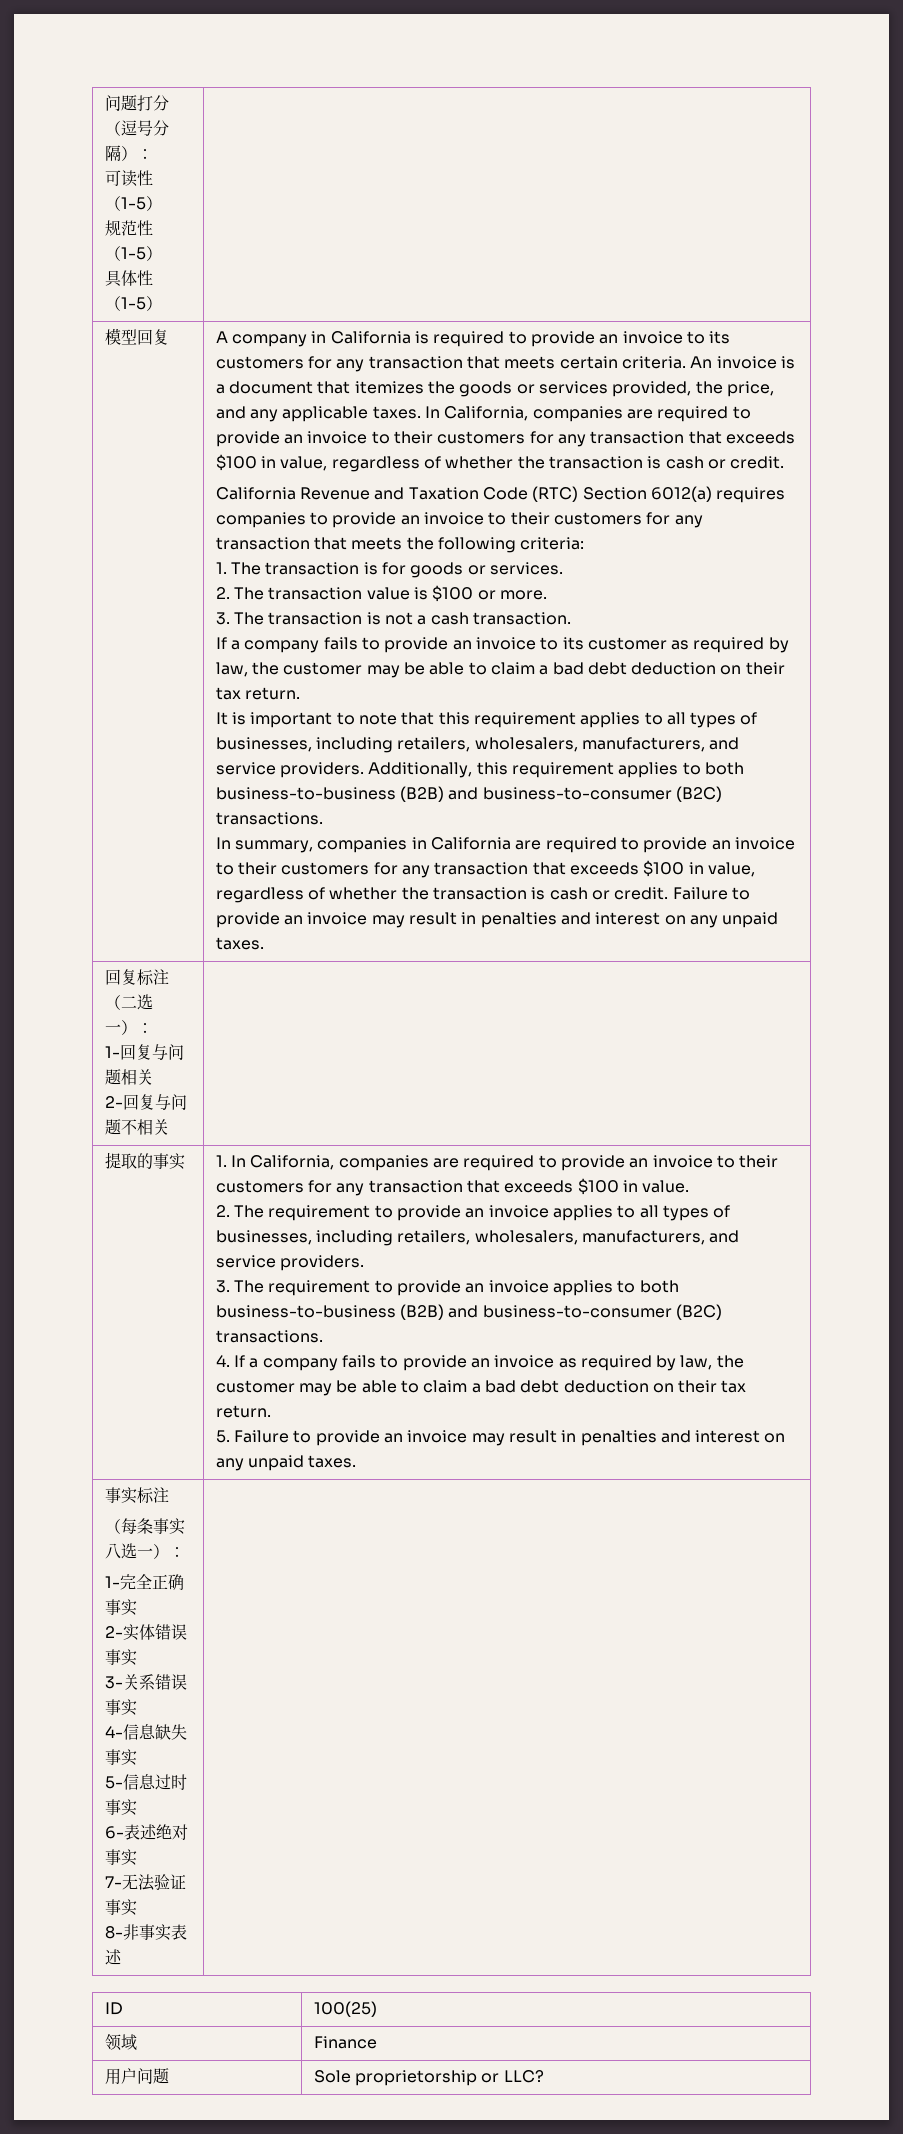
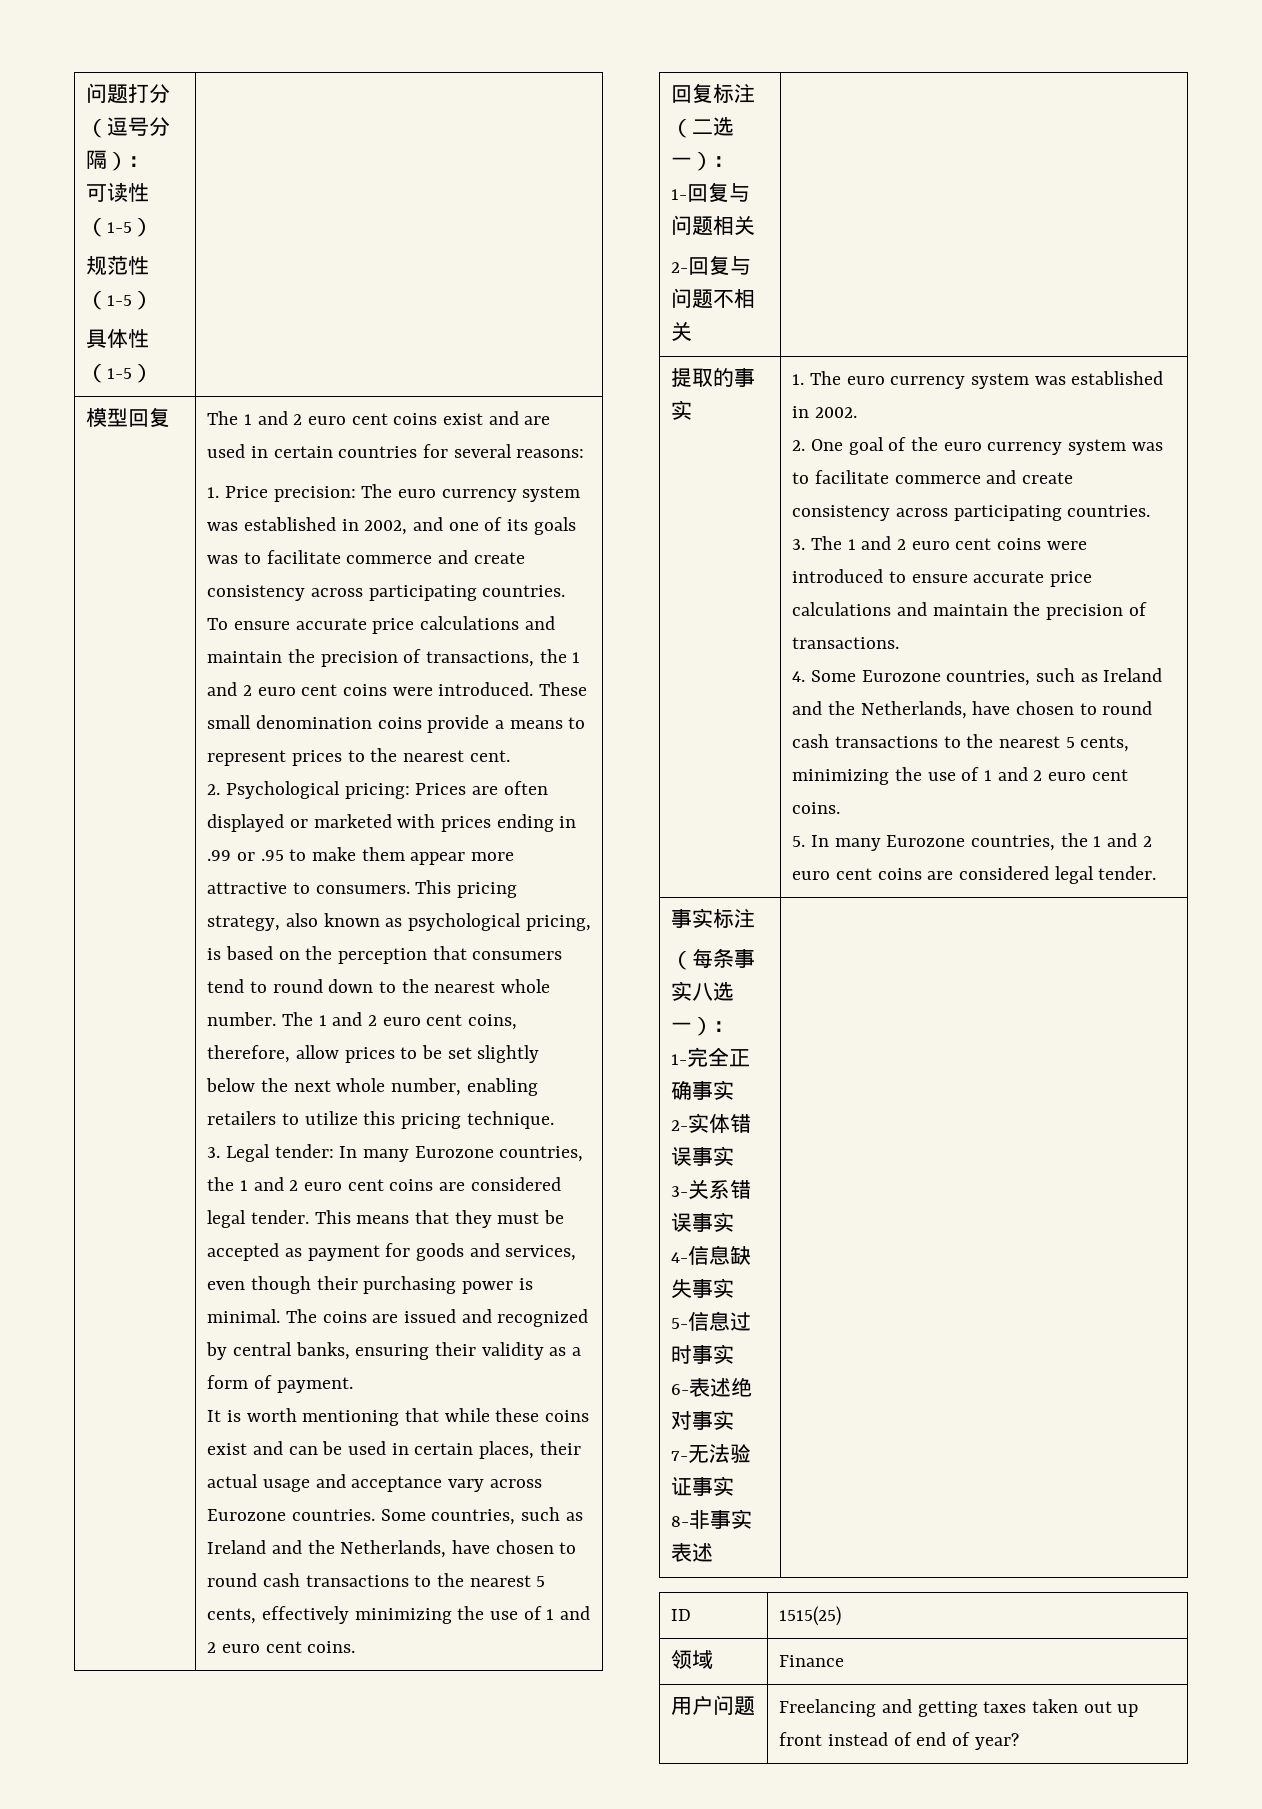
- A company in California is required to provide an invoice to its customers for any transaction that meets certain criteria. An invoice is a document that itemizes the goods or services provided, the price, and any applicable taxes. In California, companies are required to provide an invoice to their customers for any transaction that exceeds $100 in value, regardless of whether the transaction is cash or credit.
- California Revenue and Taxation Code (RTC) Section 6012(a) requires companies to provide an invoice to their customers for any transaction that meets the following criteria:
- 1. The transaction is for goods or services.
- 2. The transaction value is $100 or more.
- 3. The transaction is not a cash transaction.
- If a company fails to provide an invoice to its customer as required by law, the customer may be able to claim a bad debt deduction on their tax return.
- It is important to note that this requirement applies to all types of businesses, including retailers, wholesalers, manufacturers, and service providers. Additionally, this requirement applies to both business-to-business (B2B) and business-to-consumer (B2C) transactions.
- In summary, companies in California are required to provide an invoice to their customers for any transaction that exceeds $100 in value, regardless of whether the transaction is cash or credit. Failure to provide an invoice may result in penalties and interest on any unpaid taxes.
+ The 1 and 2 euro cent coins exist and are used in certain countries for several reasons:
+ 1. Price precision: The euro currency system was established in 2002, and one of its goals was to facilitate commerce and create consistency across participating countries. To ensure accurate price calculations and maintain the precision of transactions, the 1 and 2 euro cent coins were introduced. These small denomination coins provide a means to represent prices to the nearest cent.
+ 2. Psychological pricing: Prices are often displayed or marketed with prices ending in .99 or .95 to make them appear more attractive to consumers. This pricing strategy, also known as psychological pricing, is based on the perception that consumers tend to round down to the nearest whole number. The 1 and 2 euro cent coins, therefore, allow prices to be set slightly below the next whole number, enabling retailers to utilize this pricing technique.
+ 3. Legal tender: In many Eurozone countries, the 1 and 2 euro cent coins are considered legal tender. This means that they must be accepted as payment for goods and services, even though their purchasing power is minimal. The coins are issued and recognized by central banks, ensuring their validity as a form of payment.
+ It is worth mentioning that while these coins exist and can be used in certain places, their actual usage and acceptance vary across Eurozone countries. Some countries, such as Ireland and the Netherlands, have chosen to round cash transactions to the nearest 5 cents, effectively minimizing the use of 1 and 2 euro cent coins.
- 1. In California, companies are required to provide an invoice to their customers for any transaction that exceeds $100 in value.
- 2. The requirement to provide an invoice applies to all types of businesses, including retailers, wholesalers, manufacturers, and service providers.
- 3. The requirement to provide an invoice applies to both business-to-business (B2B) and business-to-consumer (B2C) transactions.
- 4. If a company fails to provide an invoice as required by law, the customer may be able to claim a bad debt deduction on their tax return.
- 5. Failure to provide an invoice may result in penalties and interest on any unpaid taxes.
+ 1. The euro currency system was established in 2002.
+ 2. One goal of the euro currency system was to facilitate commerce and create consistency across participating countries.
+ 3. The 1 and 2 euro cent coins were introduced to ensure accurate price calculations and maintain the precision of transactions.
+ 4. Some Eurozone countries, such as Ireland and the Netherlands, have chosen to round cash transactions to the nearest 5 cents, minimizing the use of 1 and 2 euro cent coins.
+ 5. In many Eurozone countries, the 1 and 2 euro cent coins are considered legal tender.
- ID | 100(25)
+ ID | 1515(25)
- 用户问题 | Sole proprietorship or LLC?
+ 用户问题 | Freelancing and getting taxes taken out up front instead of end of year?

